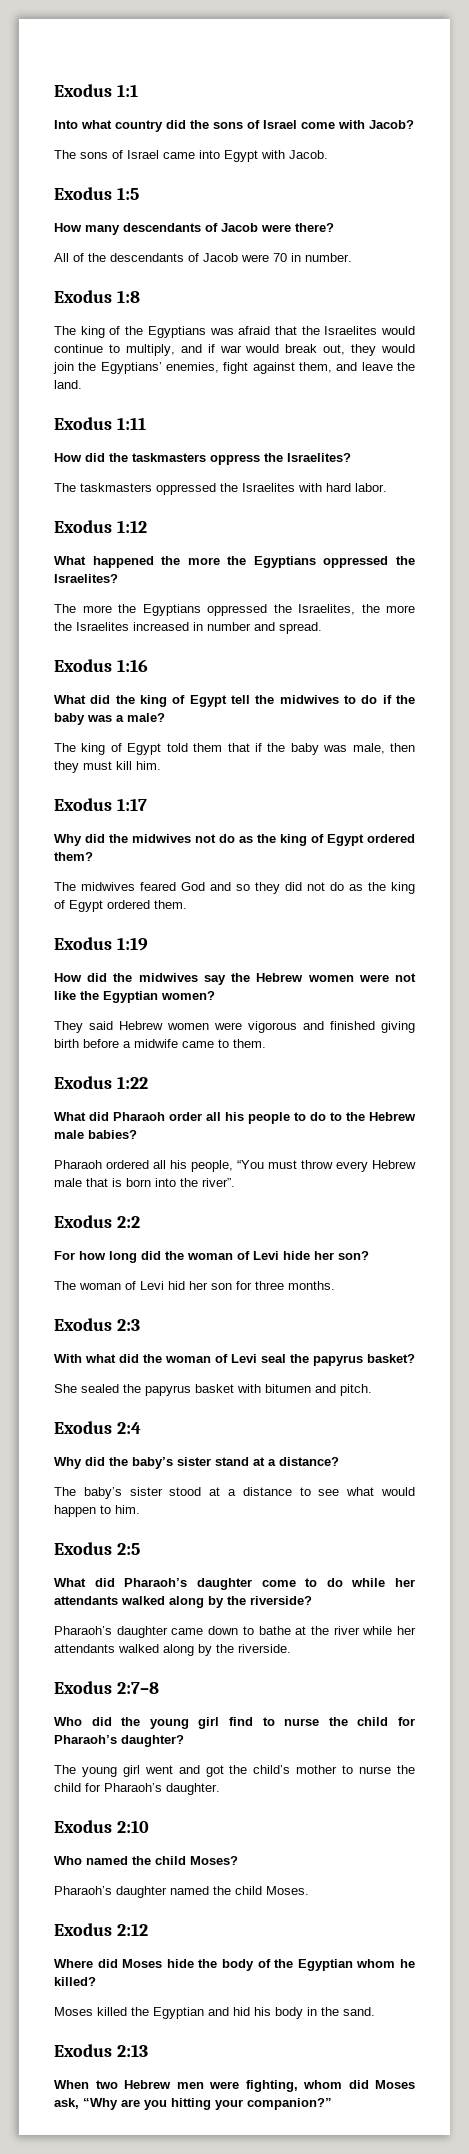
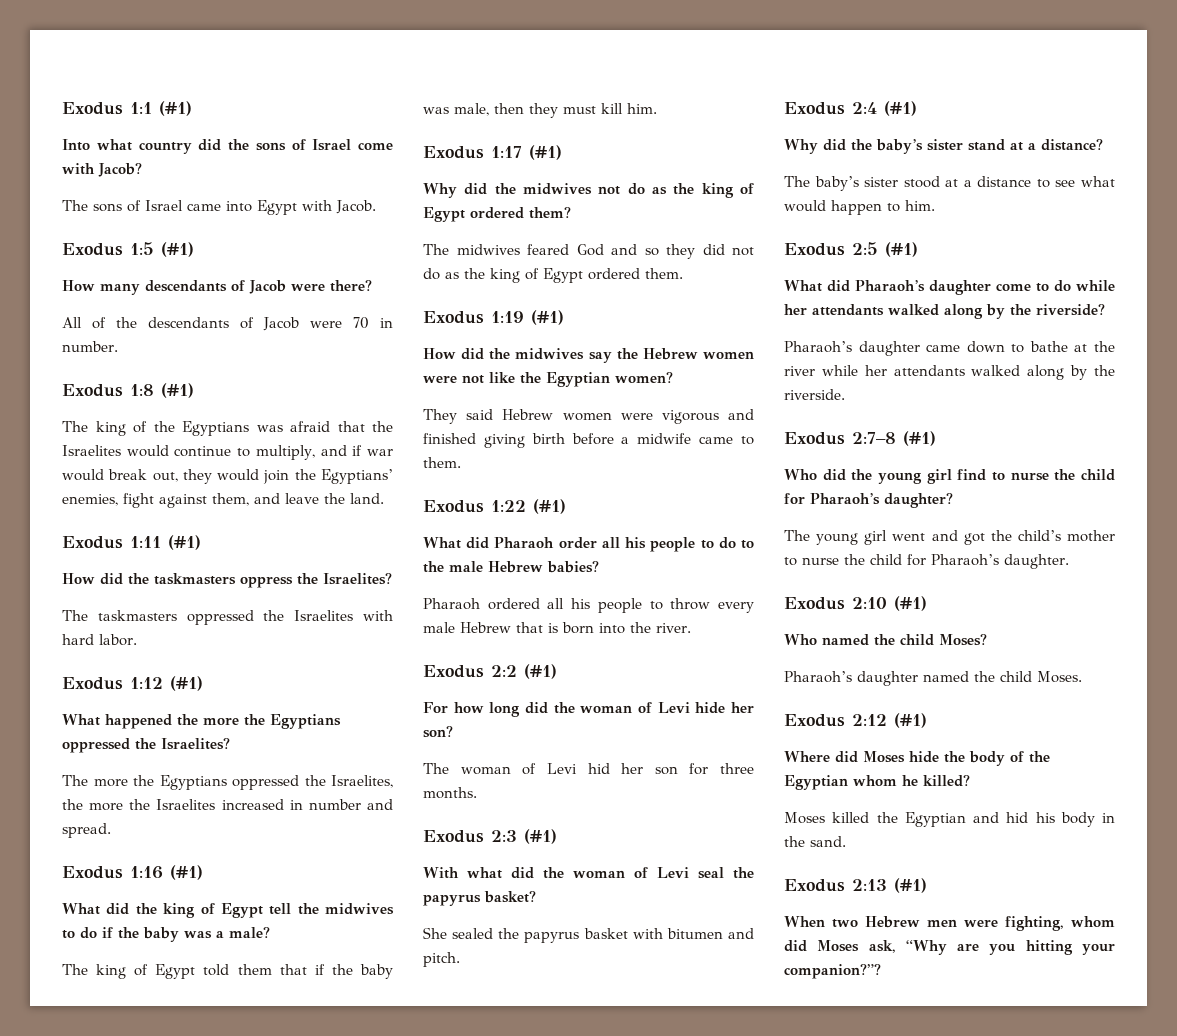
- Exodus 1:1
+ Exodus 1:1 (#1)
- Exodus 1:5
+ Exodus 1:5 (#1)
- Exodus 1:8
+ Exodus 1:8 (#1)
- Exodus 1:11
+ Exodus 1:11 (#1)
- Exodus 1:12
+ Exodus 1:12 (#1)
- Exodus 1:16
+ Exodus 1:16 (#1)
- Exodus 1:17
+ Exodus 1:17 (#1)
- Exodus 1:19
+ Exodus 1:19 (#1)
- Exodus 1:22
+ Exodus 1:22 (#1)
- What did Pharaoh order all his people to do to the Hebrew male babies?
+ What did Pharaoh order all his people to do to the male Hebrew babies?
- Pharaoh ordered all his people, “You must throw every Hebrew male that is born into the river”.
+ Pharaoh ordered all his people to throw every male Hebrew that is born into the river.
- Exodus 2:2
+ Exodus 2:2 (#1)
- Exodus 2:3
+ Exodus 2:3 (#1)
- Exodus 2:4
+ Exodus 2:4 (#1)
- Exodus 2:5
+ Exodus 2:5 (#1)
- Exodus 2:7–8
+ Exodus 2:7–8 (#1)
- Exodus 2:10
+ Exodus 2:10 (#1)
- Exodus 2:12
+ Exodus 2:12 (#1)
- Exodus 2:13
+ Exodus 2:13 (#1)
- When two Hebrew men were fighting, whom did Moses ask, “Why are you hitting your companion?”
+ When two Hebrew men were fighting, whom did Moses ask, “Why are you hitting your companion?”?

